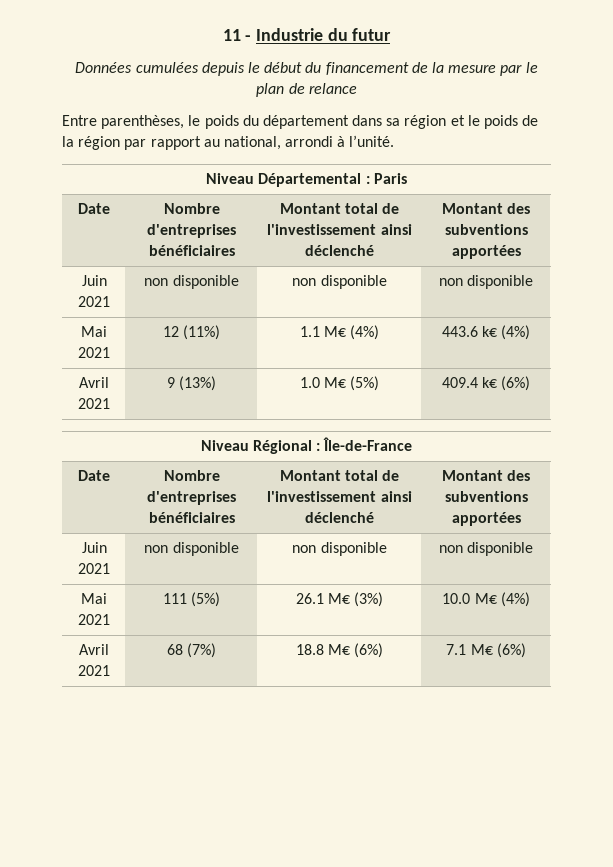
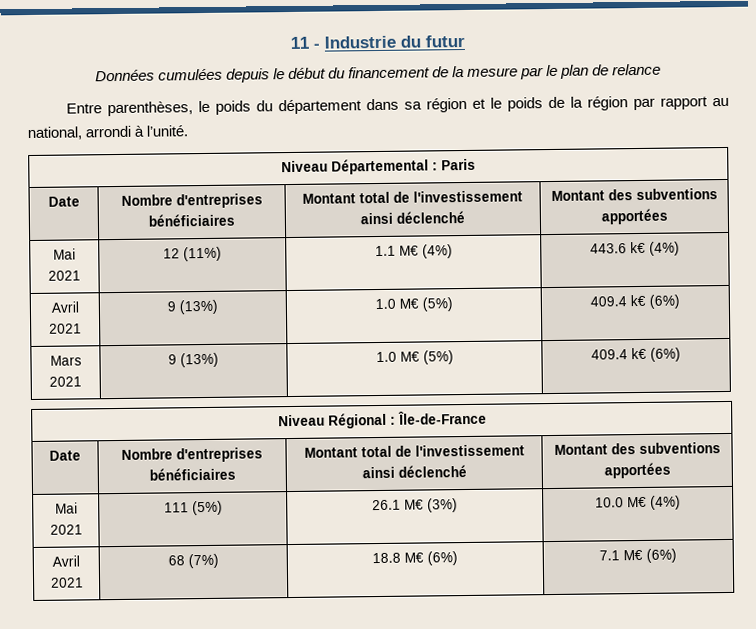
  Niveau Départemental : Paris
  Date | Nombre d'entreprises bénéficiaires | Montant total de l'investissement ainsi déclenché | Montant des subventions apportées
- Juin 2021 | non disponible | non disponible | non disponible
+ Mars 2021 | 9 (13%) | 1.0 M€ (5%) | 409.4 k€ (6%)
  Niveau Régional : Île-de-France
  Date | Nombre d'entreprises bénéficiaires | Montant total de l'investissement ainsi déclenché | Montant des subventions apportées
- Juin 2021 | non disponible | non disponible | non disponible

